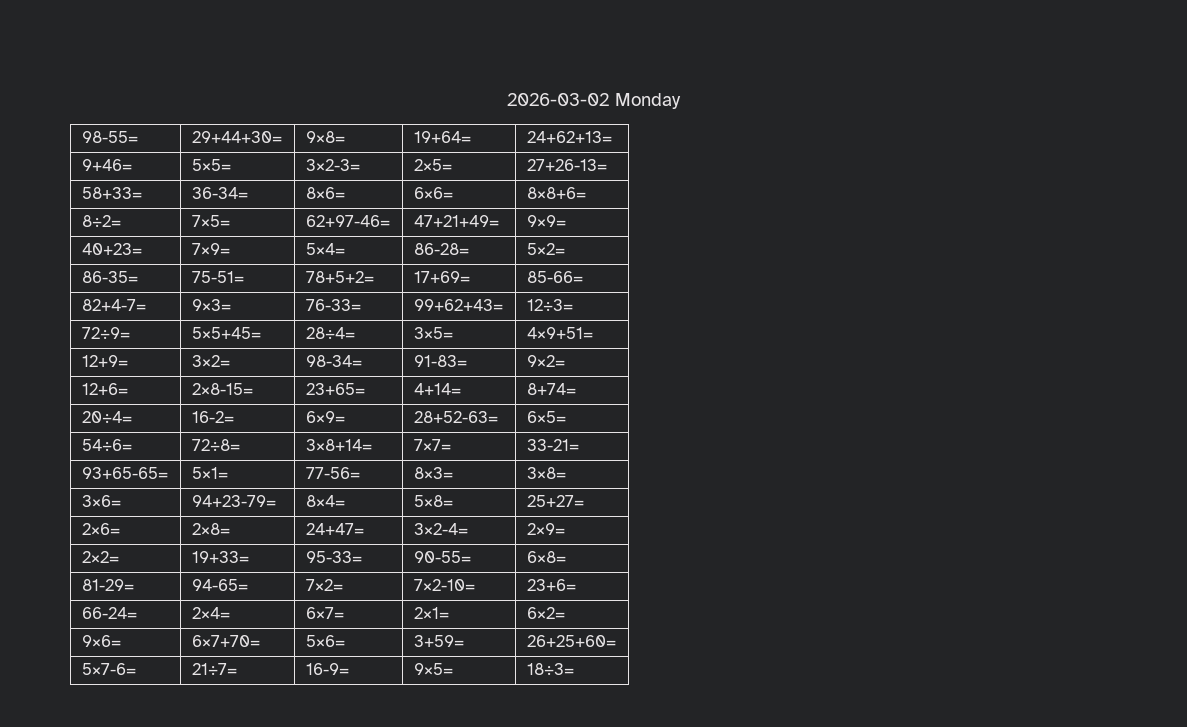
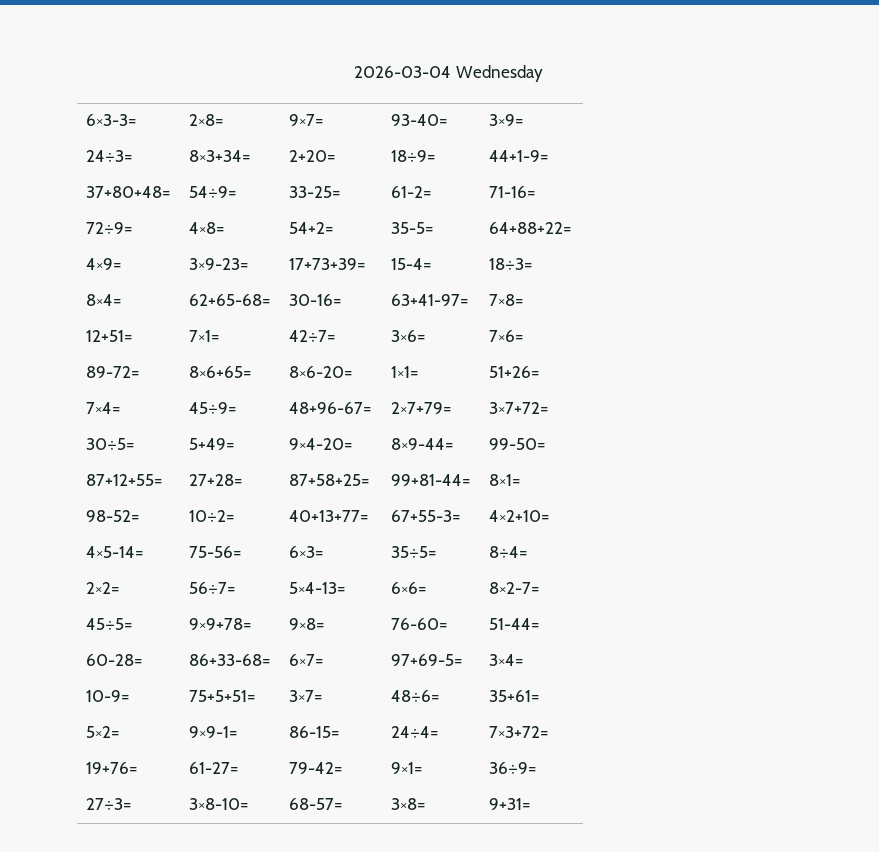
- 2026-03-02 Monday
- 98-55= | 29+44+30= | 9×8= | 19+64= | 24+62+13=
- 9+46= | 5×5= | 3×2-3= | 2×5= | 27+26-13=
- 58+33= | 36-34= | 8×6= | 6×6= | 8×8+6=
- 8÷2= | 7×5= | 62+97-46= | 47+21+49= | 9×9=
- 40+23= | 7×9= | 5×4= | 86-28= | 5×2=
- 86-35= | 75-51= | 78+5+2= | 17+69= | 85-66=
- 82+4-7= | 9×3= | 76-33= | 99+62+43= | 12÷3=
- 72÷9= | 5×5+45= | 28÷4= | 3×5= | 4×9+51=
- 12+9= | 3×2= | 98-34= | 91-83= | 9×2=
- 12+6= | 2×8-15= | 23+65= | 4+14= | 8+74=
- 20÷4= | 16-2= | 6×9= | 28+52-63= | 6×5=
- 54÷6= | 72÷8= | 3×8+14= | 7×7= | 33-21=
- 93+65-65= | 5×1= | 77-56= | 8×3= | 3×8=
- 3×6= | 94+23-79= | 8×4= | 5×8= | 25+27=
- 2×6= | 2×8= | 24+47= | 3×2-4= | 2×9=
- 2×2= | 19+33= | 95-33= | 90-55= | 6×8=
- 81-29= | 94-65= | 7×2= | 7×2-10= | 23+6=
- 66-24= | 2×4= | 6×7= | 2×1= | 6×2=
- 9×6= | 6×7+70= | 5×6= | 3+59= | 26+25+60=
- 5×7-6= | 21÷7= | 16-9= | 9×5= | 18÷3=
+ 2026-03-04 Wednesday
+ 6×3-3= | 2×8= | 9×7= | 93-40= | 3×9=
+ 24÷3= | 8×3+34= | 2+20= | 18÷9= | 44+1-9=
+ 37+80+48= | 54÷9= | 33-25= | 61-2= | 71-16=
+ 72÷9= | 4×8= | 54+2= | 35-5= | 64+88+22=
+ 4×9= | 3×9-23= | 17+73+39= | 15-4= | 18÷3=
+ 8×4= | 62+65-68= | 30-16= | 63+41-97= | 7×8=
+ 12+51= | 7×1= | 42÷7= | 3×6= | 7×6=
+ 89-72= | 8×6+65= | 8×6-20= | 1×1= | 51+26=
+ 7×4= | 45÷9= | 48+96-67= | 2×7+79= | 3×7+72=
+ 30÷5= | 5+49= | 9×4-20= | 8×9-44= | 99-50=
+ 87+12+55= | 27+28= | 87+58+25= | 99+81-44= | 8×1=
+ 98-52= | 10÷2= | 40+13+77= | 67+55-3= | 4×2+10=
+ 4×5-14= | 75-56= | 6×3= | 35÷5= | 8÷4=
+ 2×2= | 56÷7= | 5×4-13= | 6×6= | 8×2-7=
+ 45÷5= | 9×9+78= | 9×8= | 76-60= | 51-44=
+ 60-28= | 86+33-68= | 6×7= | 97+69-5= | 3×4=
+ 10-9= | 75+5+51= | 3×7= | 48÷6= | 35+61=
+ 5×2= | 9×9-1= | 86-15= | 24÷4= | 7×3+72=
+ 19+76= | 61-27= | 79-42= | 9×1= | 36÷9=
+ 27÷3= | 3×8-10= | 68-57= | 3×8= | 9+31=

